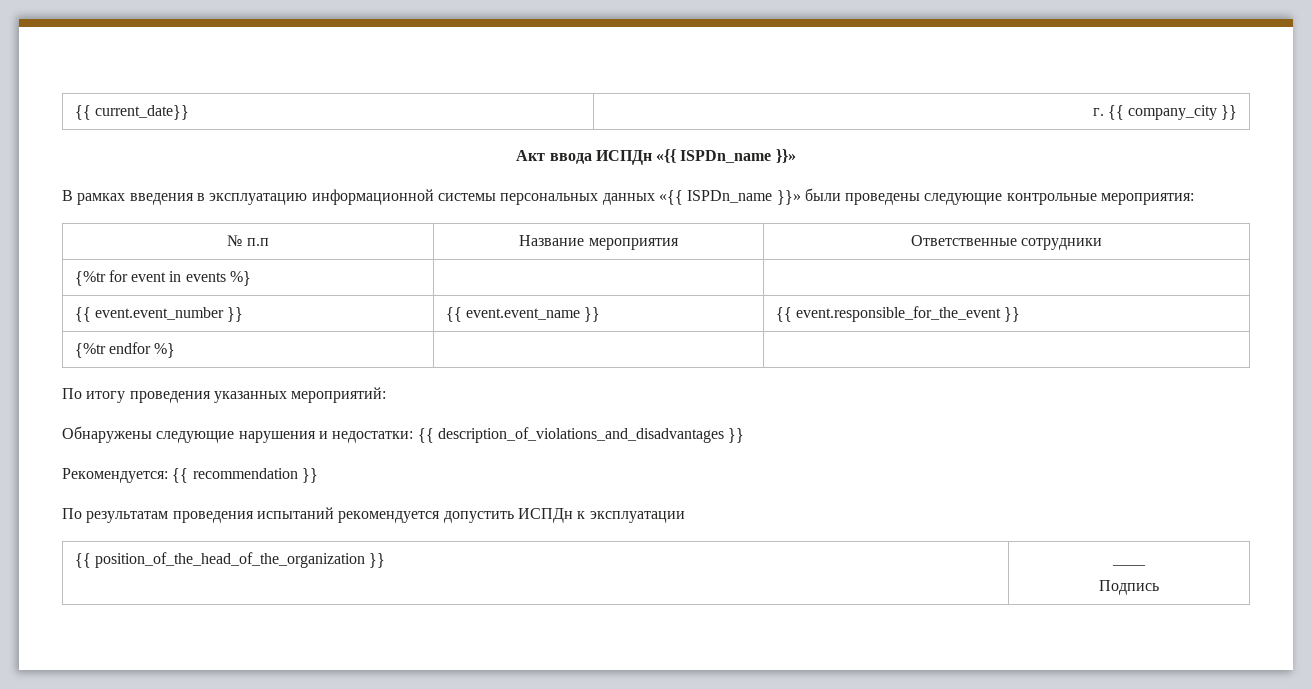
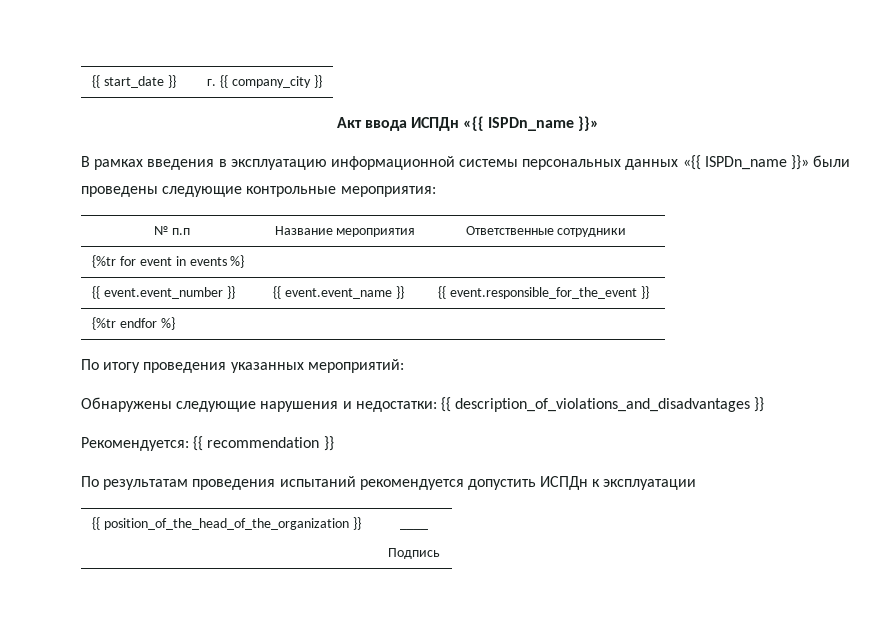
- {{ current_date}} | г. {{ company_city }}
+ {{ start_date }} | г. {{ company_city }}

